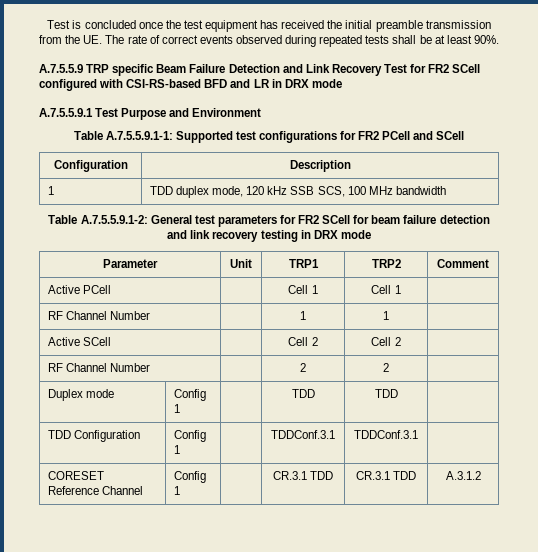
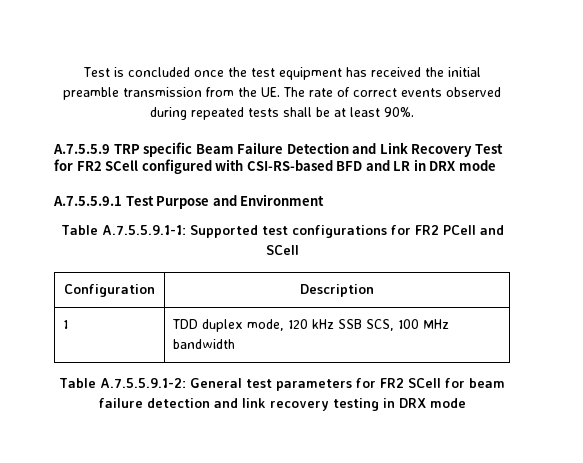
- Parameter | Unit | TRP1 | TRP2 | Comment
- Active PCell | | Cell 1 | Cell 1 |
- RF Channel Number | | 1 | 1 |
- Active SCell | | Cell 2 | Cell 2 |
- RF Channel Number | | 2 | 2 |
- Duplex mode | Config 1 | | TDD | TDD |
- TDD Configuration | Config 1 | | TDDConf.3.1 | TDDConf.3.1 |
- CORESET Reference Channel | Config 1 | | CR.3.1 TDD | CR.3.1 TDD | A.3.1.2

